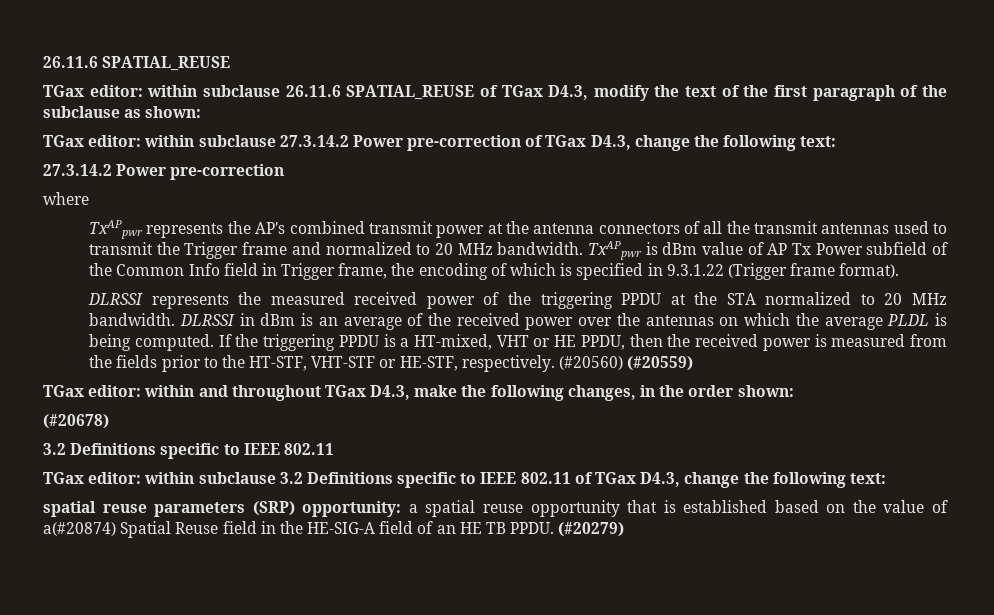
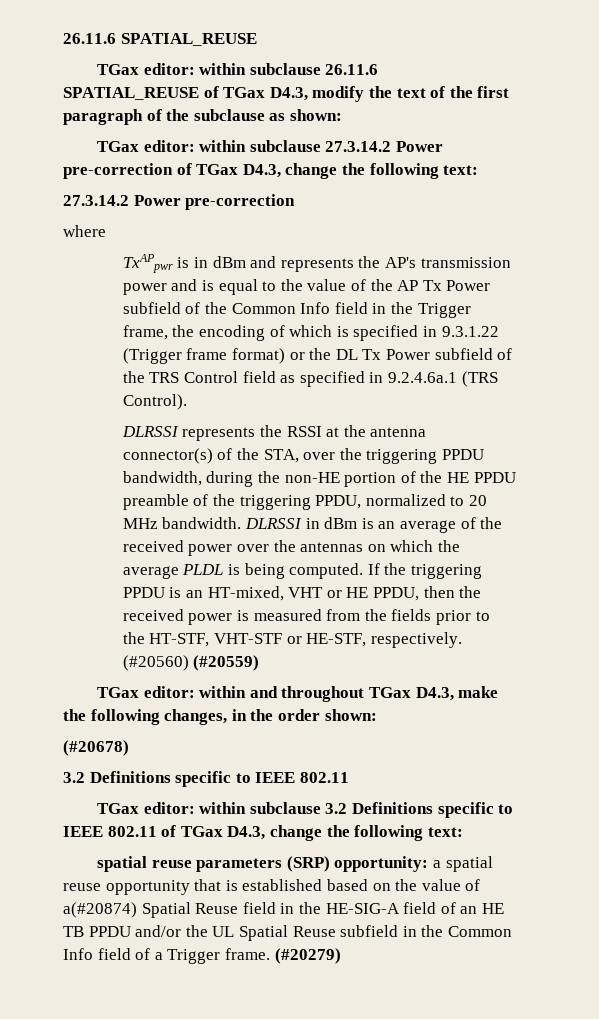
- TxAPpwr represents the AP's combined transmit power at the antenna connectors of all the transmit antennas used to transmit the Trigger frame and normalized to 20 MHz bandwidth. TxAPpwr is dBm value of AP Tx Power subfield of the Common Info field in Trigger frame, the encoding of which is specified in 9.3.1.22 (Trigger frame format).
- DLRSSI represents the measured received power of the triggering PPDU at the STA normalized to 20 MHz bandwidth.
+ TxAPpwr is in dBm and represents the AP's transmission power and is equal to the value of the AP Tx Power subfield of the Common Info field in the Trigger frame, the encoding of which is specified in 9.3.1.22 (Trigger frame format) or the DL Tx Power subfield of the TRS Control field as specified in 9.2.4.6a.1 (TRS Control).
+ DLRSSI represents the RSSI at the antenna connector(s) of the STA, over the triggering PPDU bandwidth, during the non-HE portion of the HE PPDU preamble of the triggering PPDU, normalized to 20 MHz bandwidth.
- If the triggering PPDU is a HT-mixed, VHT or HE PPDU, then the received power is measured from the fields prior to the HT-STF, VHT-STF or HE-STF, respectively.
+ If the triggering PPDU is an HT-mixed, VHT or HE PPDU, then the received power is measured from the fields prior to the HT-STF, VHT-STF or HE-STF, respectively.
- spatial reuse parameters (SRP) opportunity: a spatial reuse opportunity that is established based on the value of a(#20874) Spatial Reuse field in the HE-SIG-A field of an HE TB PPDU.
+ spatial reuse parameters (SRP) opportunity: a spatial reuse opportunity that is established based on the value of a(#20874) Spatial Reuse field in the HE-SIG-A field of an HE TB PPDU and/or the UL Spatial Reuse subfield in the Common Info field of a Trigger frame.

